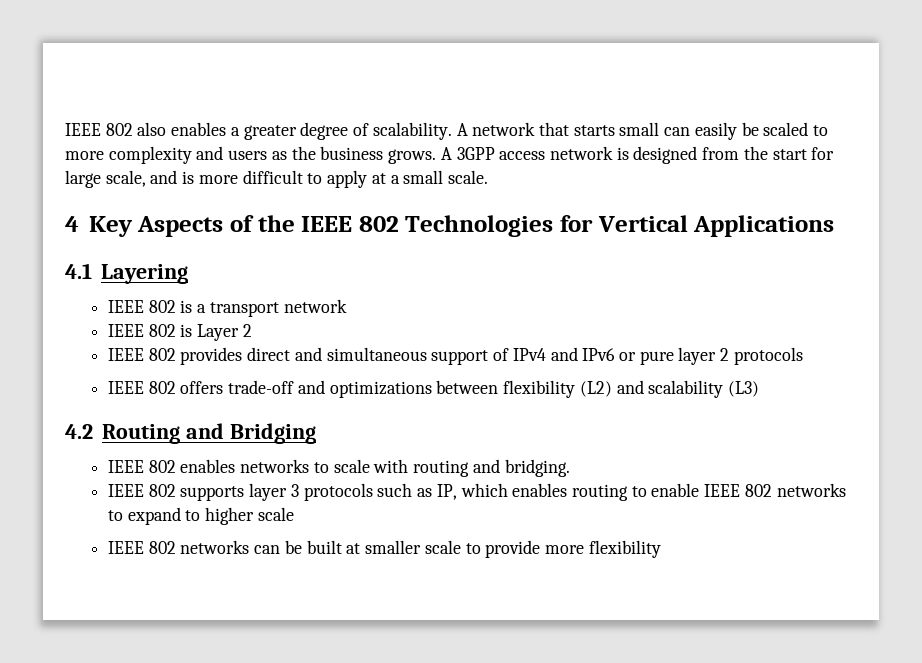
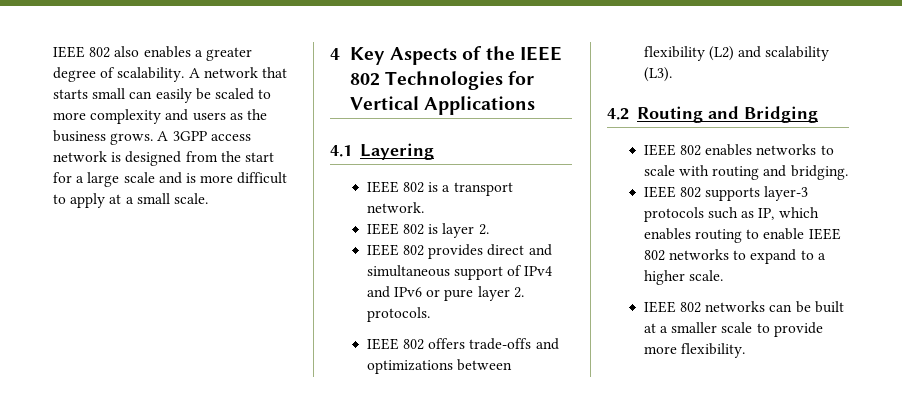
- A 3GPP access network is designed from the start for large scale, and is more difficult to apply at a small scale.
+ A 3GPP access network is designed from the start for a large scale and is more difficult to apply at a small scale.
- IEEE 802 is a transport network
- IEEE 802 is Layer 2
+ IEEE 802 is a transport network.
+ IEEE 802 is layer 2.
- IEEE 802 provides direct and simultaneous support of IPv4 and IPv6 or pure layer 2 protocols
+ IEEE 802 provides direct and simultaneous support of IPv4 and IPv6 or pure layer 2. protocols.
- IEEE 802 offers trade-off and optimizations between flexibility (L2) and scalability (L3)
+ IEEE 802 offers trade-offs and optimizations between flexibility (L2) and scalability (L3).
- IEEE 802 supports layer 3 protocols such as IP, which enables routing to enable IEEE 802 networks to expand to higher scale
+ IEEE 802 supports layer-3 protocols such as IP, which enables routing to enable IEEE 802 networks to expand to a higher scale.
- IEEE 802 networks can be built at smaller scale to provide more flexibility
+ IEEE 802 networks can be built at a smaller scale to provide more flexibility.

